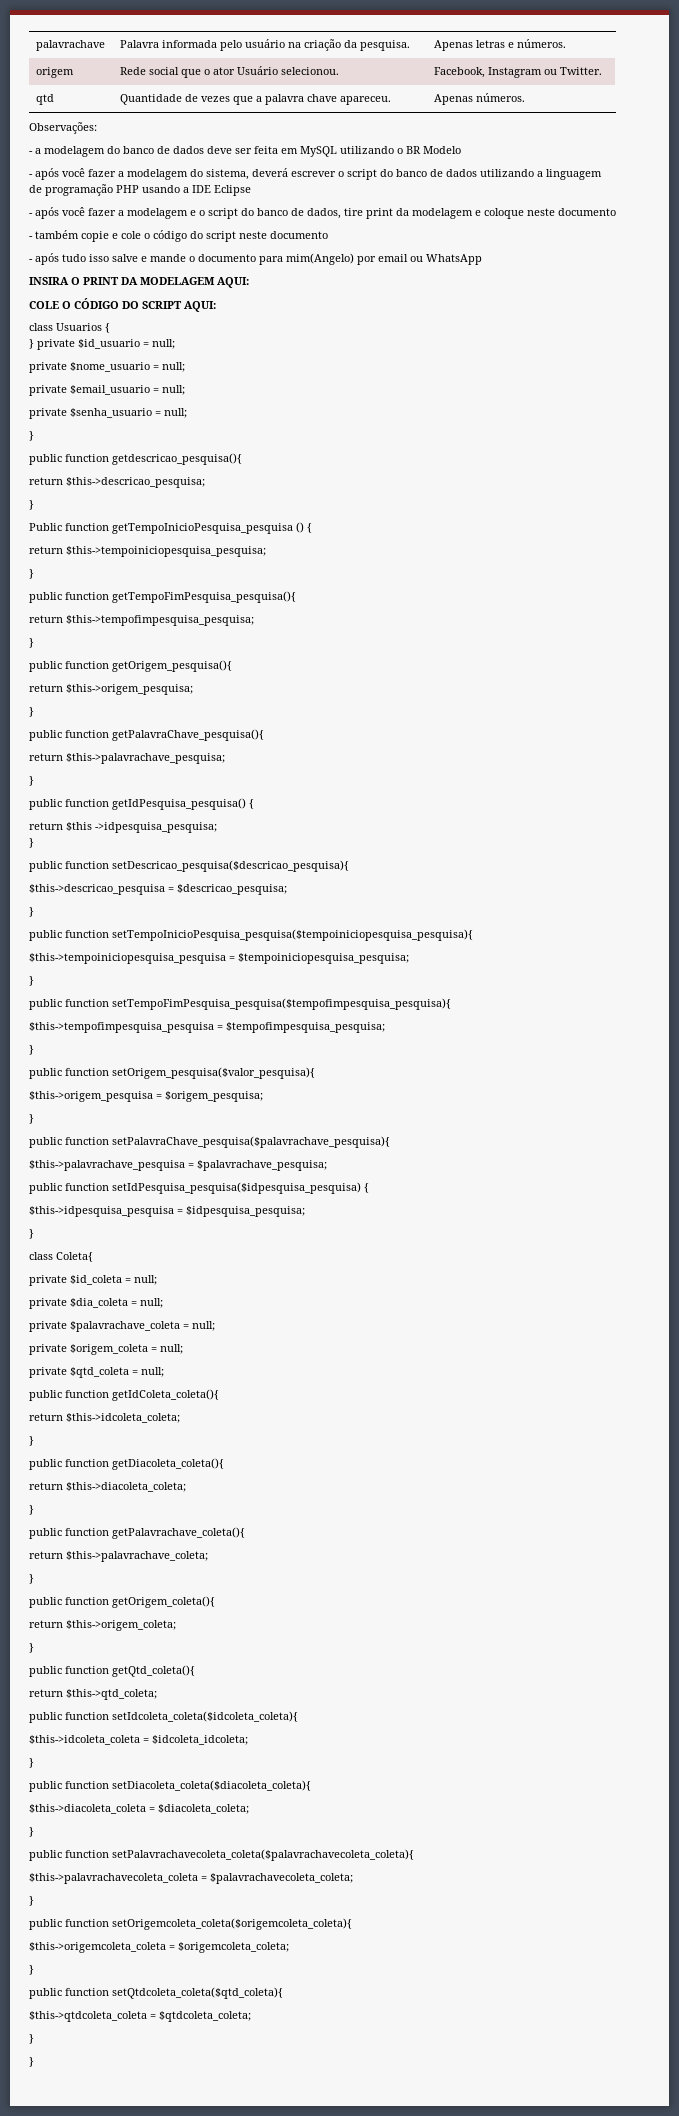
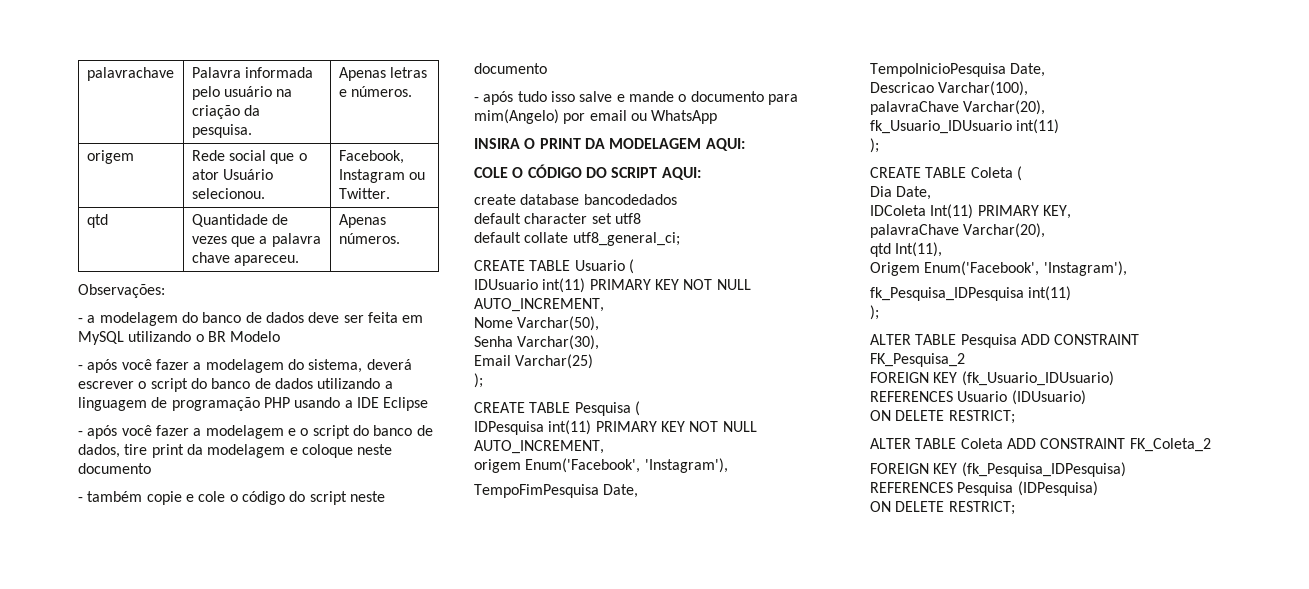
- class Usuarios {
- } private $id_usuario = null;
- private $nome_usuario = null;
- private $email_usuario = null;
- private $senha_usuario = null;
- }
- public function getdescricao_pesquisa(){
- return $this->descricao_pesquisa;
- }
- Public function getTempoInicioPesquisa_pesquisa () {
- return $this->tempoiniciopesquisa_pesquisa;
- }
- public function getTempoFimPesquisa_pesquisa(){
- return $this->tempofimpesquisa_pesquisa;
- }
- public function getOrigem_pesquisa(){
- return $this->origem_pesquisa;
- }
- public function getPalavraChave_pesquisa(){
- return $this->palavrachave_pesquisa;
- }
- public function getIdPesquisa_pesquisa() {
- return $this ->idpesquisa_pesquisa;
- }
- public function setDescricao_pesquisa($descricao_pesquisa){
- $this->descricao_pesquisa = $descricao_pesquisa;
- }
- public function setTempoInicioPesquisa_pesquisa($tempoiniciopesquisa_pesquisa){
- $this->tempoiniciopesquisa_pesquisa = $tempoiniciopesquisa_pesquisa;
- }
- public function setTempoFimPesquisa_pesquisa($tempofimpesquisa_pesquisa){
- $this->tempofimpesquisa_pesquisa = $tempofimpesquisa_pesquisa;
- }
- public function setOrigem_pesquisa($valor_pesquisa){
- $this->origem_pesquisa = $origem_pesquisa;
- }
- public function setPalavraChave_pesquisa($palavrachave_pesquisa){
- $this->palavrachave_pesquisa = $palavrachave_pesquisa;
- public function setIdPesquisa_pesquisa($idpesquisa_pesquisa) {
- $this->idpesquisa_pesquisa = $idpesquisa_pesquisa;
- }
- class Coleta{
- private $id_coleta = null;
- private $dia_coleta = null;
- private $palavrachave_coleta = null;
- private $origem_coleta = null;
- private $qtd_coleta = null;
- public function getIdColeta_coleta(){
- return $this->idcoleta_coleta;
- }
- public function getDiacoleta_coleta(){
- return $this->diacoleta_coleta;
- }
- public function getPalavrachave_coleta(){
- return $this->palavrachave_coleta;
- }
- public function getOrigem_coleta(){
- return $this->origem_coleta;
- }
- public function getQtd_coleta(){
- return $this->qtd_coleta;
- public function setIdcoleta_coleta($idcoleta_coleta){
- $this->idcoleta_coleta = $idcoleta_idcoleta;
- }
- public function setDiacoleta_coleta($diacoleta_coleta){
- $this->diacoleta_coleta = $diacoleta_coleta;
- }
- public function setPalavrachavecoleta_coleta($palavrachavecoleta_coleta){
- $this->palavrachavecoleta_coleta = $palavrachavecoleta_coleta;
- }
- public function setOrigemcoleta_coleta($origemcoleta_coleta){
- $this->origemcoleta_coleta = $origemcoleta_coleta;
- }
- public function setQtdcoleta_coleta($qtd_coleta){
- $this->qtdcoleta_coleta = $qtdcoleta_coleta;
- }
- }
+ create database bancodedados
+ default character set utf8
+ default collate utf8_general_ci;
+ CREATE TABLE Usuario (
+ IDUsuario int(11) PRIMARY KEY NOT NULL AUTO_INCREMENT,
+ Nome Varchar(50),
+ Senha Varchar(30),
+ Email Varchar(25)
+ );
+ CREATE TABLE Pesquisa (
+ IDPesquisa int(11) PRIMARY KEY NOT NULL AUTO_INCREMENT,
+ origem Enum('Facebook', 'Instagram'),
+ TempoFimPesquisa Date,
+ TempoInicioPesquisa Date,
+ Descricao Varchar(100),
+ palavraChave Varchar(20),
+ fk_Usuario_IDUsuario int(11)
+ );
+ CREATE TABLE Coleta (
+ Dia Date,
+ IDColeta Int(11) PRIMARY KEY,
+ palavraChave Varchar(20),
+ qtd Int(11),
+ Origem Enum('Facebook', 'Instagram'),
+ fk_Pesquisa_IDPesquisa int(11)
+ );
+ ALTER TABLE Pesquisa ADD CONSTRAINT FK_Pesquisa_2
+ FOREIGN KEY (fk_Usuario_IDUsuario)
+ REFERENCES Usuario (IDUsuario)
+ ON DELETE RESTRICT;
+ ALTER TABLE Coleta ADD CONSTRAINT FK_Coleta_2
+ FOREIGN KEY (fk_Pesquisa_IDPesquisa)
+ REFERENCES Pesquisa (IDPesquisa)
+ ON DELETE RESTRICT;

